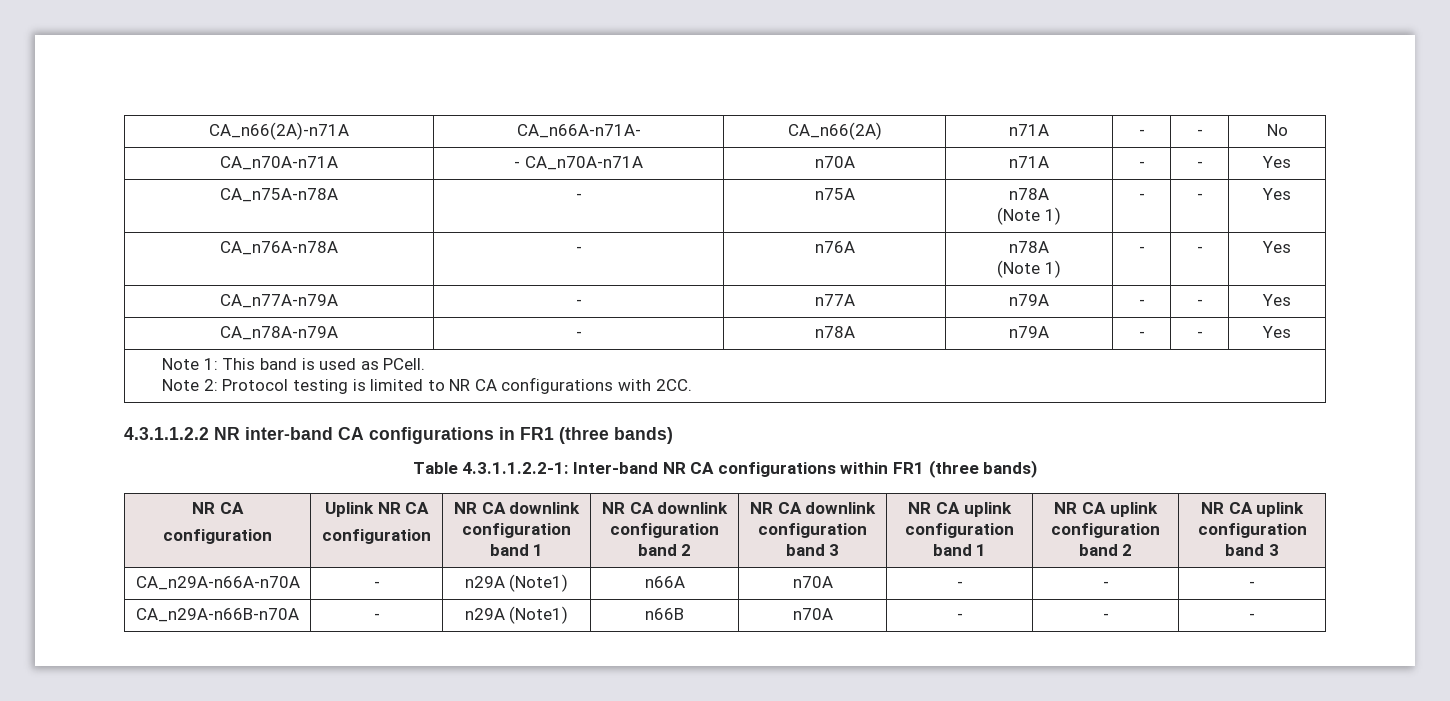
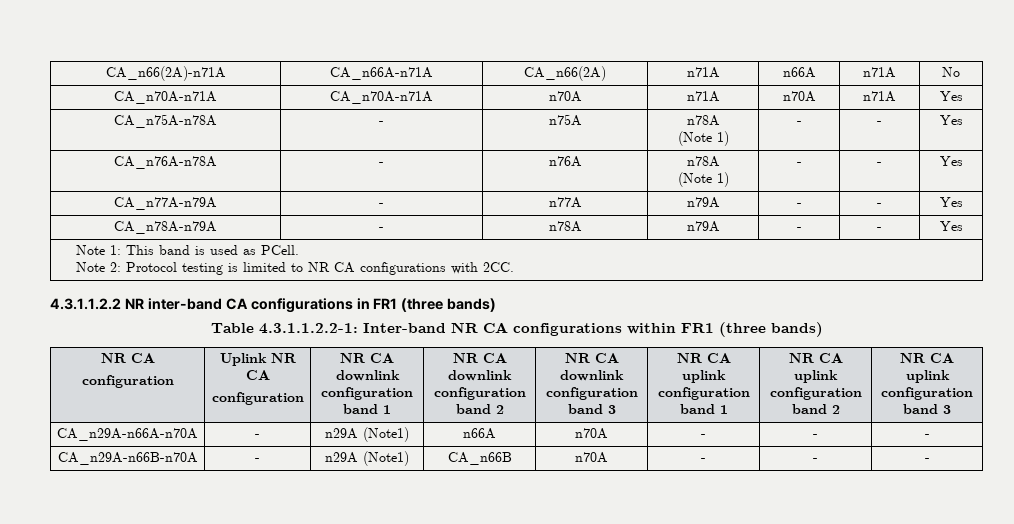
- CA_n66(2A)-n71A | CA_n66A-n71A- | CA_n66(2A) | n71A | - | - | No
+ CA_n66(2A)-n71A | CA_n66A-n71A | CA_n66(2A) | n71A | n66A | n71A | No
- CA_n70A-n71A | - CA_n70A-n71A | n70A | n71A | - | - | Yes
+ CA_n70A-n71A | CA_n70A-n71A | n70A | n71A | n70A | n71A | Yes
- CA_n29A-n66B-n70A | - | n29A (Note1) | n66B | n70A | - | - | -
+ CA_n29A-n66B-n70A | - | n29A (Note1) | CA_n66B | n70A | - | - | -

